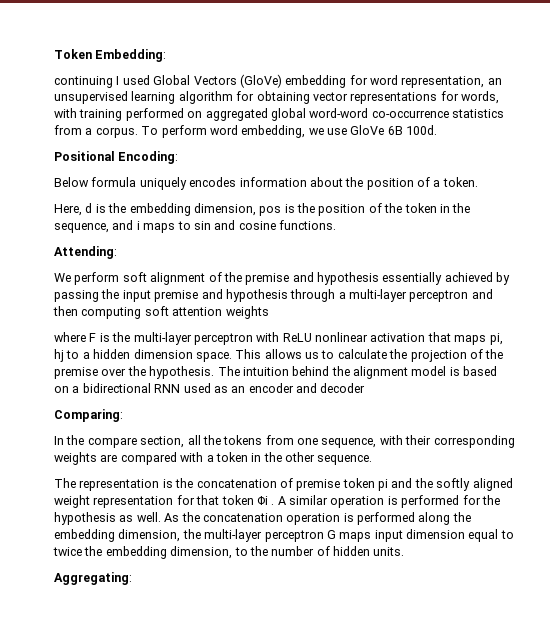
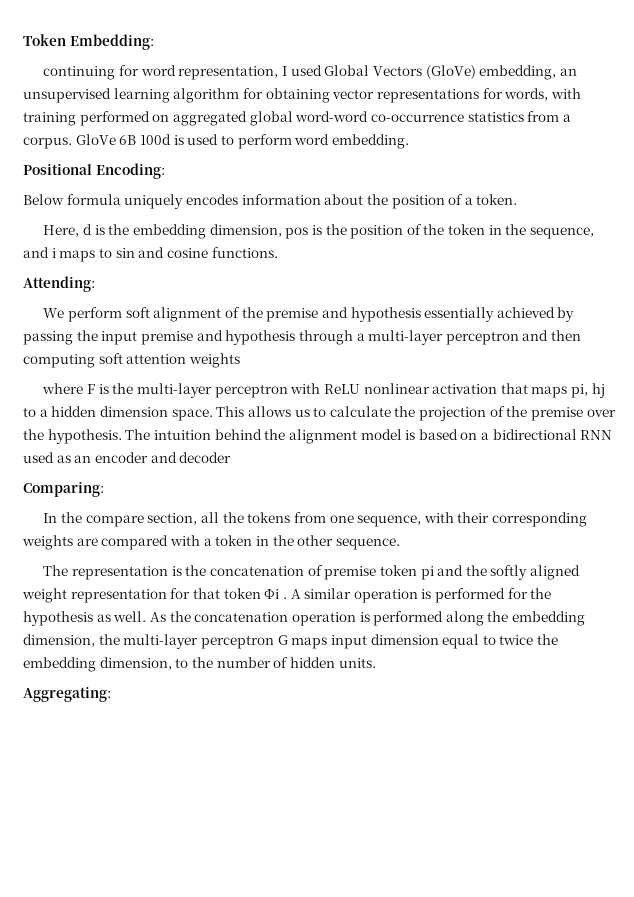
- continuing I used Global Vectors (GloVe) embedding for word representation, an unsupervised learning algorithm for obtaining vector representations for words, with training performed on aggregated global word-word co-occurrence statistics from a corpus.
+ continuing for word representation, I used Global Vectors (GloVe) embedding, an unsupervised learning algorithm for obtaining vector representations for words, with training performed on aggregated global word-word co-occurrence statistics from a corpus.
- To perform word embedding, we use GloVe 6B 100d.
+ GloVe 6B 100d is used to perform word embedding.

